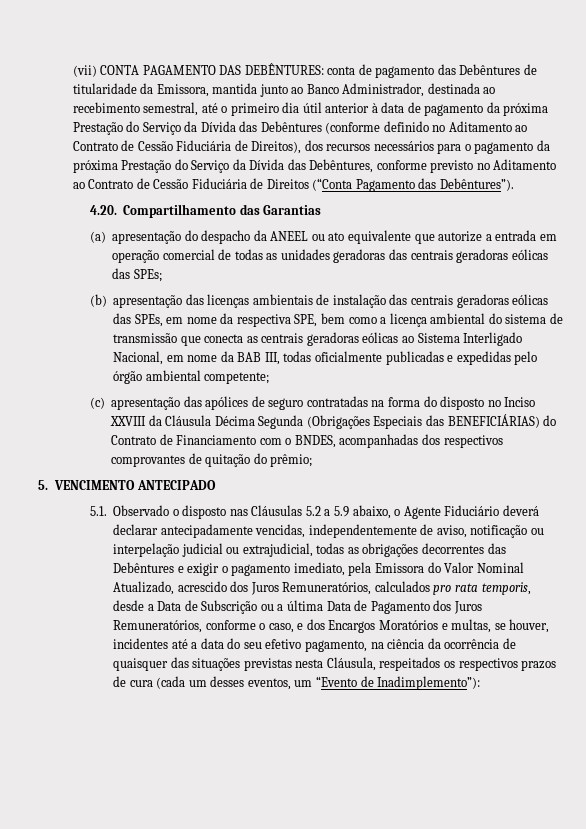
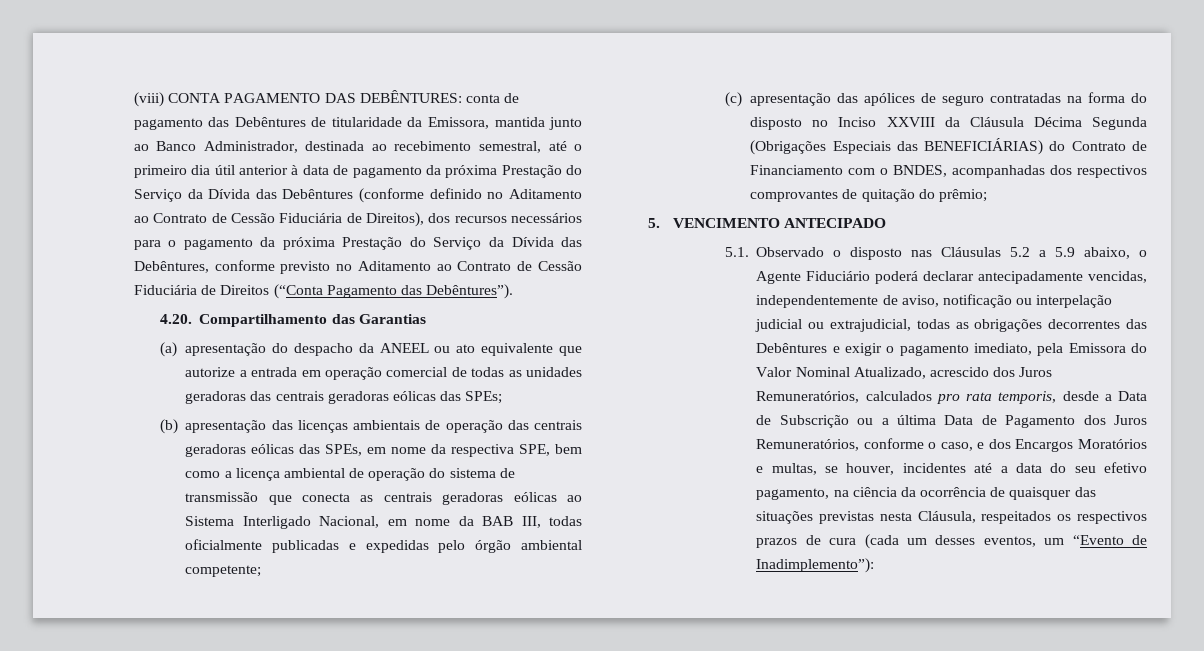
- (vii) CONTA PAGAMENTO DAS DEBÊNTURES:
+ (viii) CONTA PAGAMENTO DAS DEBÊNTURES:
- (b) apresentação das licenças ambientais de instalação das centrais geradoras eólicas das SPEs, em nome da respectiva SPE, bem como a licença ambiental do sistema de transmissão que conecta as centrais geradoras eólicas ao Sistema Interligado Nacional, em nome da BAB III, todas oficialmente publicadas e expedidas pelo órgão ambiental competente;
+ (b) apresentação das licenças ambientais de operação das centrais geradoras eólicas das SPEs, em nome da respectiva SPE, bem como a licença ambiental de operação do sistema de transmissão que conecta as centrais geradoras eólicas ao Sistema Interligado Nacional, em nome da BAB III, todas oficialmente publicadas e expedidas pelo órgão ambiental competente;
- 5.1. Observado o disposto nas Cláusulas 5.2 a 5.9 abaixo, o Agente Fiduciário deverá declarar antecipadamente vencidas, independentemente de aviso, notificação ou interpelação judicial ou extrajudicial, todas as obrigações decorrentes das Debêntures e exigir o pagamento imediato, pela Emissora do Valor Nominal Atualizado, acrescido dos Juros Remuneratórios, calculados pro rata temporis, desde a Data de Subscrição ou a última Data de Pagamento dos Juros Remuneratórios, conforme o caso, e dos Encargos Moratórios e multas, se houver, incidentes até a data do seu efetivo pagamento, na ciência da ocorrência de quaisquer das situações previstas nesta Cláusula, respeitados os respectivos prazos de cura (cada um desses eventos, um “Evento de Inadimplemento”):
+ 5.1. Observado o disposto nas Cláusulas 5.2 a 5.9 abaixo, o Agente Fiduciário poderá declarar antecipadamente vencidas, independentemente de aviso, notificação ou interpelação judicial ou extrajudicial, todas as obrigações decorrentes das Debêntures e exigir o pagamento imediato, pela Emissora do Valor Nominal Atualizado, acrescido dos Juros Remuneratórios, calculados pro rata temporis, desde a Data de Subscrição ou a última Data de Pagamento dos Juros Remuneratórios, conforme o caso, e dos Encargos Moratórios e multas, se houver, incidentes até a data do seu efetivo pagamento, na ciência da ocorrência de quaisquer das situações previstas nesta Cláusula, respeitados os respectivos prazos de cura (cada um desses eventos, um “Evento de Inadimplemento”):

